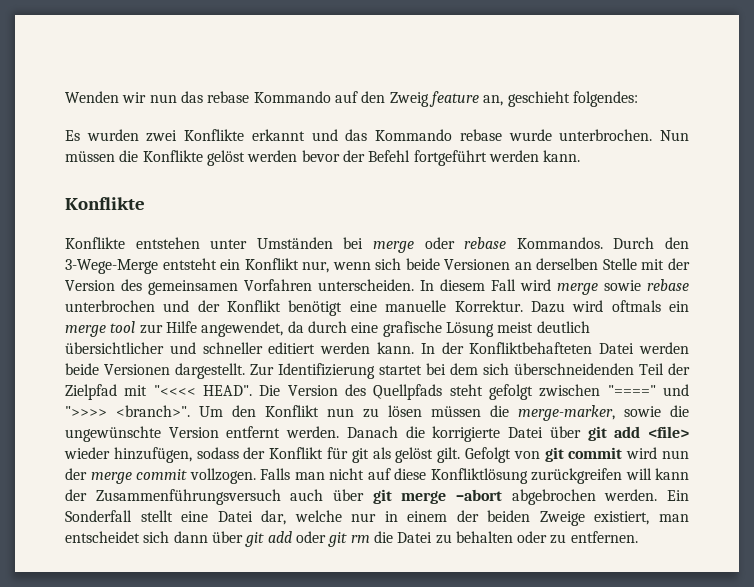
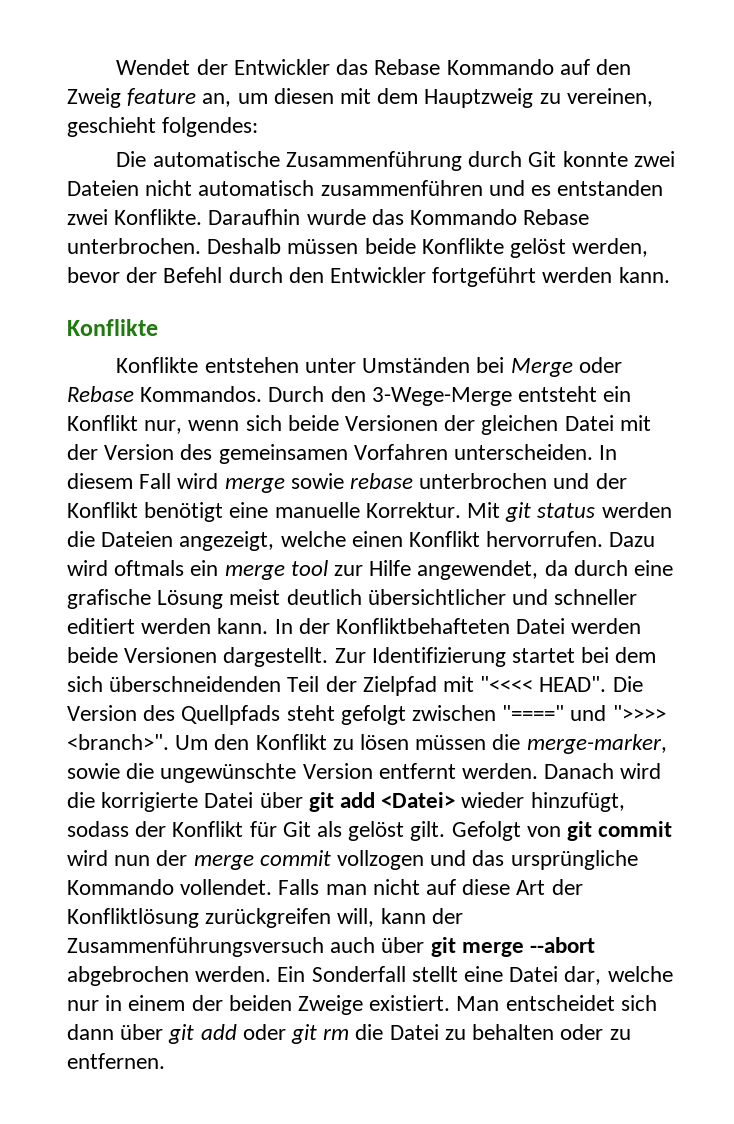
- Wenden wir nun das rebase Kommando auf den Zweig feature an, geschieht folgendes:
- Es wurden zwei Konflikte erkannt und das Kommando rebase wurde unterbrochen. Nun müssen die Konflikte gelöst werden bevor der Befehl fortgeführt werden kann.
+ Wendet der Entwickler das Rebase Kommando auf den Zweig feature an, um diesen mit dem Hauptzweig zu vereinen, geschieht folgendes:
+ Die automatische Zusammenführung durch Git konnte zwei Dateien nicht automatisch zusammenführen und es entstanden zwei Konflikte. Daraufhin wurde das Kommando Rebase unterbrochen. Deshalb müssen beide Konflikte gelöst werden, bevor der Befehl durch den Entwickler fortgeführt werden kann.
- Konflikte entstehen unter Umständen bei merge oder rebase Kommandos.
+ Konflikte entstehen unter Umständen bei Merge oder Rebase Kommandos.
- Durch den 3-Wege-Merge entsteht ein Konflikt nur, wenn sich beide Versionen an derselben Stelle mit der Version des gemeinsamen Vorfahren unterscheiden.
+ Durch den 3-Wege-Merge entsteht ein Konflikt nur, wenn sich beide Versionen der gleichen Datei mit der Version des gemeinsamen Vorfahren unterscheiden.
+ Mit git status werden die Dateien angezeigt, welche einen Konflikt hervorrufen.
- Um den Konflikt nun zu lösen müssen die merge-marker, sowie die ungewünschte Version entfernt werden.
+ Um den Konflikt zu lösen müssen die merge-marker, sowie die ungewünschte Version entfernt werden.
- Danach die korrigierte Datei über git add <file> wieder hinzufügen, sodass der Konflikt für git als gelöst gilt.
+ Danach wird die korrigierte Datei über git add <Datei> wieder hinzufügt, sodass der Konflikt für Git als gelöst gilt.
- Gefolgt von git commit wird nun der merge commit vollzogen.
+ Gefolgt von git commit wird nun der merge commit vollzogen und das ursprüngliche Kommando vollendet.
- Falls man nicht auf diese Konfliktlösung zurückgreifen will kann der Zusammenführungsversuch auch über git merge –abort abgebrochen werden.
+ Falls man nicht auf diese Art der Konfliktlösung zurückgreifen will, kann der Zusammenführungsversuch auch über git merge --abort abgebrochen werden.
- Ein Sonderfall stellt eine Datei dar, welche nur in einem der beiden Zweige existiert, man entscheidet sich dann über git add oder git rm die Datei zu behalten oder zu entfernen.
+ Ein Sonderfall stellt eine Datei dar, welche nur in einem der beiden Zweige existiert. Man entscheidet sich dann über git add oder git rm die Datei zu behalten oder zu entfernen.

